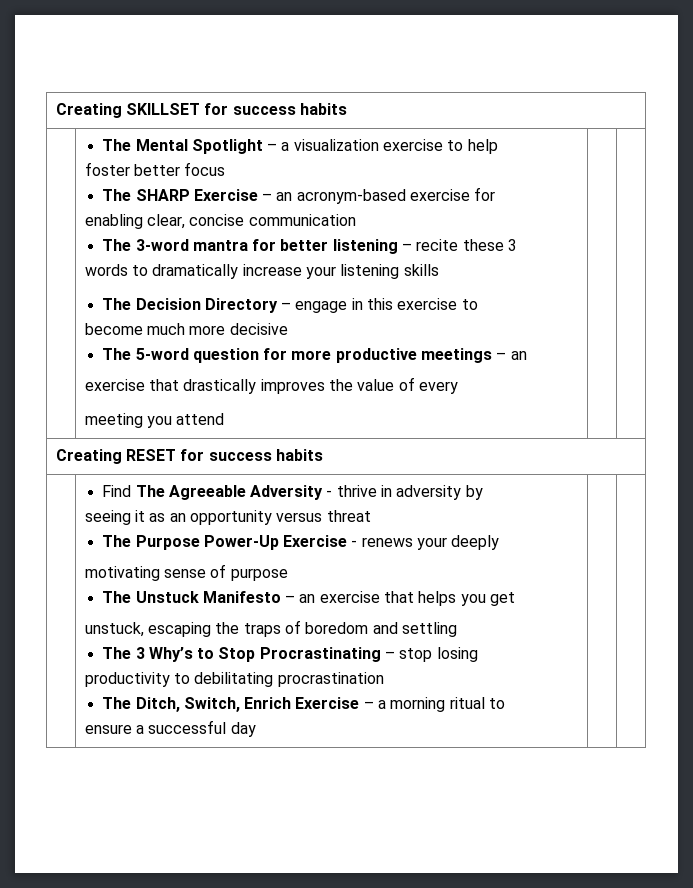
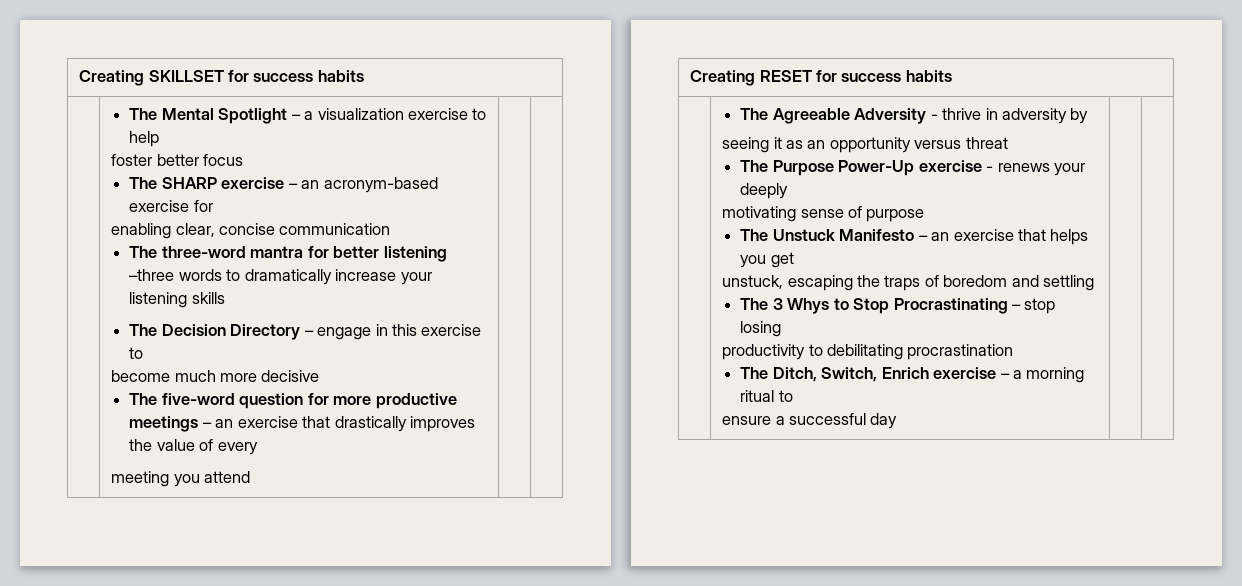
- The SHARP Exercise – an acronym-based exercise for
+ The SHARP exercise – an acronym-based exercise for
- The 3-word mantra for better listening – recite these 3
- words to dramatically increase your listening skills
+ The three-word mantra for better listening –three words to dramatically increase your listening skills
- The 5-word question for more productive meetings – an
- exercise that drastically improves the value of every
+ The five-word question for more productive meetings – an exercise that drastically improves the value of every
- Find The Agreeable Adversity - thrive in adversity by
+ The Agreeable Adversity - thrive in adversity by
- The Purpose Power-Up Exercise - renews your deeply
+ The Purpose Power-Up exercise - renews your deeply
- The 3 Why’s to Stop Procrastinating – stop losing
+ The 3 Whys to Stop Procrastinating – stop losing
- The Ditch, Switch, Enrich Exercise – a morning ritual to
+ The Ditch, Switch, Enrich exercise – a morning ritual to

